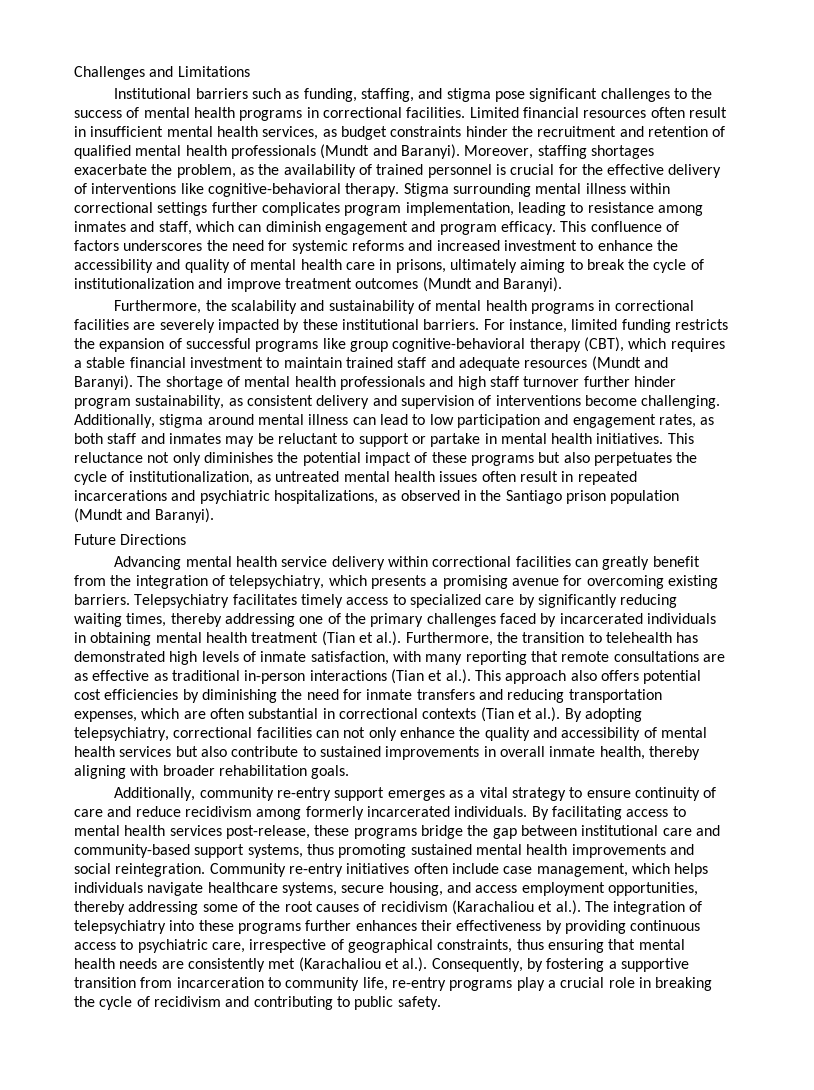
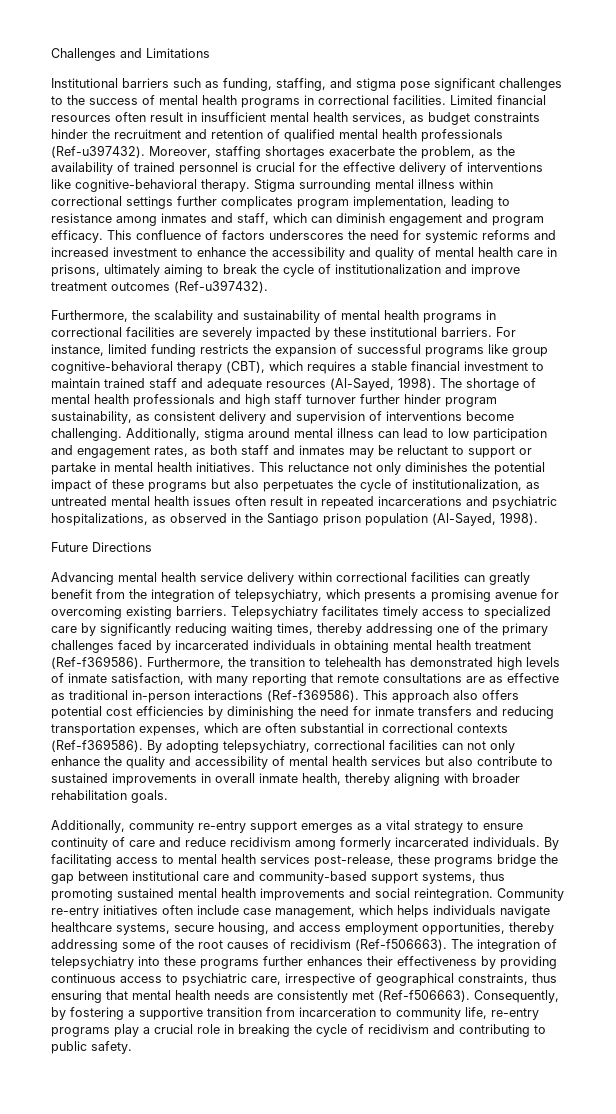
- Limited financial resources often result in insufficient mental health services, as budget constraints hinder the recruitment and retention of qualified mental health professionals (Mundt and Baranyi).
+ Limited financial resources often result in insufficient mental health services, as budget constraints hinder the recruitment and retention of qualified mental health professionals (Ref-u397432).
- This confluence of factors underscores the need for systemic reforms and increased investment to enhance the accessibility and quality of mental health care in prisons, ultimately aiming to break the cycle of institutionalization and improve treatment outcomes (Mundt and Baranyi).
+ This confluence of factors underscores the need for systemic reforms and increased investment to enhance the accessibility and quality of mental health care in prisons, ultimately aiming to break the cycle of institutionalization and improve treatment outcomes (Ref-u397432).
- For instance, limited funding restricts the expansion of successful programs like group cognitive-behavioral therapy (CBT), which requires a stable financial investment to maintain trained staff and adequate resources (Mundt and Baranyi).
+ For instance, limited funding restricts the expansion of successful programs like group cognitive-behavioral therapy (CBT), which requires a stable financial investment to maintain trained staff and adequate resources (Al-Sayed, 1998).
- This reluctance not only diminishes the potential impact of these programs but also perpetuates the cycle of institutionalization, as untreated mental health issues often result in repeated incarcerations and psychiatric hospitalizations, as observed in the Santiago prison population (Mundt and Baranyi).
+ This reluctance not only diminishes the potential impact of these programs but also perpetuates the cycle of institutionalization, as untreated mental health issues often result in repeated incarcerations and psychiatric hospitalizations, as observed in the Santiago prison population (Al-Sayed, 1998).
- Telepsychiatry facilitates timely access to specialized care by significantly reducing waiting times, thereby addressing one of the primary challenges faced by incarcerated individuals in obtaining mental health treatment (Tian et al.). Furthermore, the transition to telehealth has demonstrated high levels of inmate satisfaction, with many reporting that remote consultations are as effective as traditional in-person interactions (Tian et al.). This approach also offers potential cost efficiencies by diminishing the need for inmate transfers and reducing transportation expenses, which are often substantial in correctional contexts (Tian et al.). By adopting telepsychiatry, correctional facilities can not only enhance the quality and accessibility of mental health services but also contribute to sustained improvements in overall inmate health, thereby aligning with broader rehabilitation goals.
+ Telepsychiatry facilitates timely access to specialized care by significantly reducing waiting times, thereby addressing one of the primary challenges faced by incarcerated individuals in obtaining mental health treatment (Ref-f369586). Furthermore, the transition to telehealth has demonstrated high levels of inmate satisfaction, with many reporting that remote consultations are as effective as traditional in-person interactions (Ref-f369586). This approach also offers potential cost efficiencies by diminishing the need for inmate transfers and reducing transportation expenses, which are often substantial in correctional contexts (Ref-f369586). By adopting telepsychiatry, correctional facilities can not only enhance the quality and accessibility of mental health services but also contribute to sustained improvements in overall inmate health, thereby aligning with broader rehabilitation goals.
- Community re-entry initiatives often include case management, which helps individuals navigate healthcare systems, secure housing, and access employment opportunities, thereby addressing some of the root causes of recidivism (Karachaliou et al.). The integration of telepsychiatry into these programs further enhances their effectiveness by providing continuous access to psychiatric care, irrespective of geographical constraints, thus ensuring that mental health needs are consistently met (Karachaliou et al.). Consequently, by fostering a supportive transition from incarceration to community life, re-entry programs play a crucial role in breaking the cycle of recidivism and contributing to public safety.
+ Community re-entry initiatives often include case management, which helps individuals navigate healthcare systems, secure housing, and access employment opportunities, thereby addressing some of the root causes of recidivism (Ref-f506663). The integration of telepsychiatry into these programs further enhances their effectiveness by providing continuous access to psychiatric care, irrespective of geographical constraints, thus ensuring that mental health needs are consistently met (Ref-f506663). Consequently, by fostering a supportive transition from incarceration to community life, re-entry programs play a crucial role in breaking the cycle of recidivism and contributing to public safety.

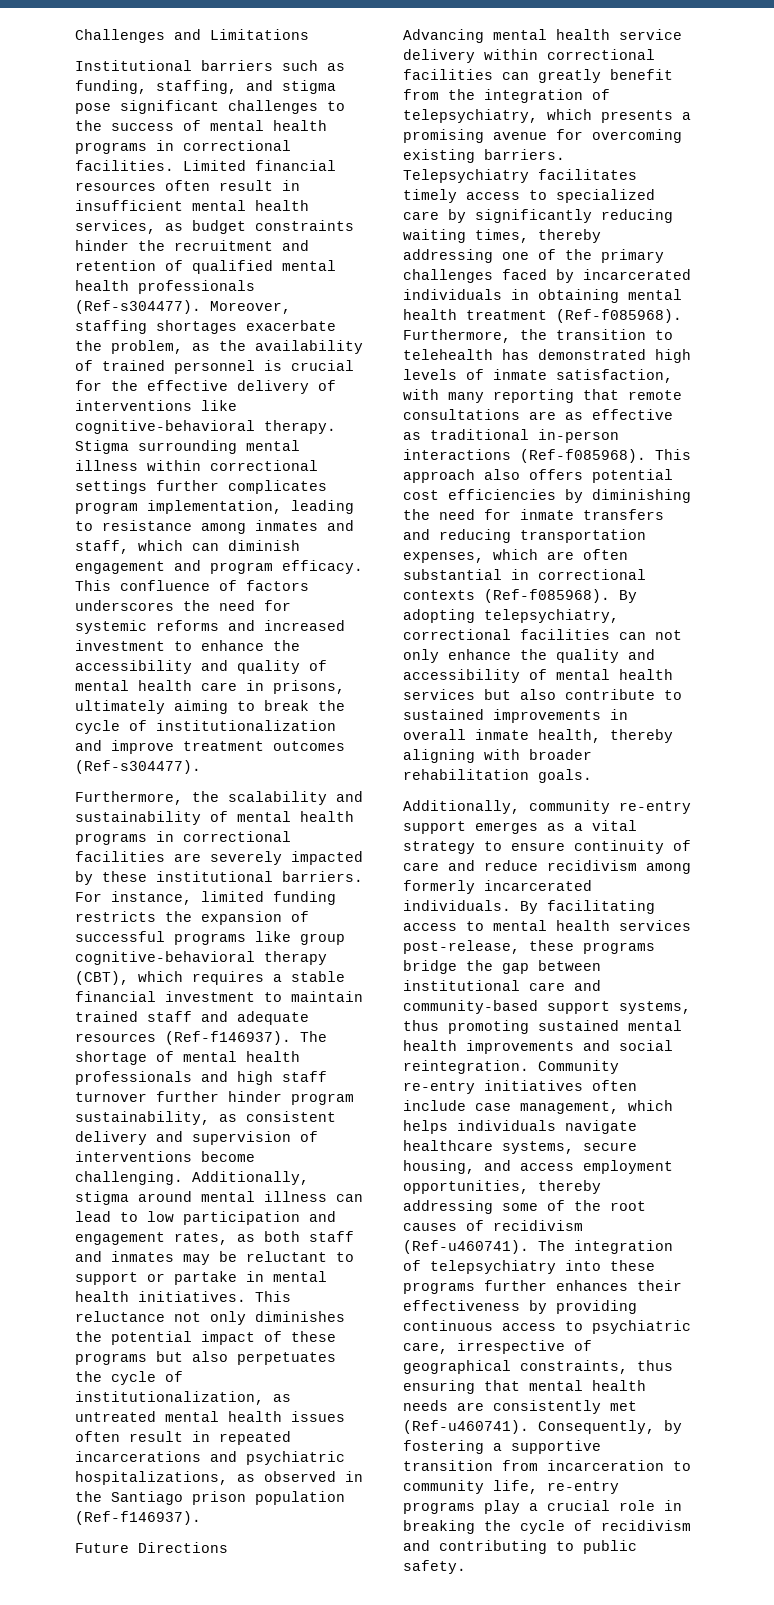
- Limited financial resources often result in insufficient mental health services, as budget constraints hinder the recruitment and retention of qualified mental health professionals (Ref-u397432).
+ Limited financial resources often result in insufficient mental health services, as budget constraints hinder the recruitment and retention of qualified mental health professionals (Ref-s304477).
- This confluence of factors underscores the need for systemic reforms and increased investment to enhance the accessibility and quality of mental health care in prisons, ultimately aiming to break the cycle of institutionalization and improve treatment outcomes (Ref-u397432).
+ This confluence of factors underscores the need for systemic reforms and increased investment to enhance the accessibility and quality of mental health care in prisons, ultimately aiming to break the cycle of institutionalization and improve treatment outcomes (Ref-s304477).
- For instance, limited funding restricts the expansion of successful programs like group cognitive-behavioral therapy (CBT), which requires a stable financial investment to maintain trained staff and adequate resources (Al-Sayed, 1998).
+ For instance, limited funding restricts the expansion of successful programs like group cognitive-behavioral therapy (CBT), which requires a stable financial investment to maintain trained staff and adequate resources (Ref-f146937).
- This reluctance not only diminishes the potential impact of these programs but also perpetuates the cycle of institutionalization, as untreated mental health issues often result in repeated incarcerations and psychiatric hospitalizations, as observed in the Santiago prison population (Al-Sayed, 1998).
+ This reluctance not only diminishes the potential impact of these programs but also perpetuates the cycle of institutionalization, as untreated mental health issues often result in repeated incarcerations and psychiatric hospitalizations, as observed in the Santiago prison population (Ref-f146937).
- Telepsychiatry facilitates timely access to specialized care by significantly reducing waiting times, thereby addressing one of the primary challenges faced by incarcerated individuals in obtaining mental health treatment (Ref-f369586).
+ Telepsychiatry facilitates timely access to specialized care by significantly reducing waiting times, thereby addressing one of the primary challenges faced by incarcerated individuals in obtaining mental health treatment (Ref-f085968).
- Furthermore, the transition to telehealth has demonstrated high levels of inmate satisfaction, with many reporting that remote consultations are as effective as traditional in-person interactions (Ref-f369586).
+ Furthermore, the transition to telehealth has demonstrated high levels of inmate satisfaction, with many reporting that remote consultations are as effective as traditional in-person interactions (Ref-f085968).
- This approach also offers potential cost efficiencies by diminishing the need for inmate transfers and reducing transportation expenses, which are often substantial in correctional contexts (Ref-f369586).
+ This approach also offers potential cost efficiencies by diminishing the need for inmate transfers and reducing transportation expenses, which are often substantial in correctional contexts (Ref-f085968).
- Community re-entry initiatives often include case management, which helps individuals navigate healthcare systems, secure housing, and access employment opportunities, thereby addressing some of the root causes of recidivism (Ref-f506663).
+ Community re-entry initiatives often include case management, which helps individuals navigate healthcare systems, secure housing, and access employment opportunities, thereby addressing some of the root causes of recidivism (Ref-u460741).
- The integration of telepsychiatry into these programs further enhances their effectiveness by providing continuous access to psychiatric care, irrespective of geographical constraints, thus ensuring that mental health needs are consistently met (Ref-f506663).
+ The integration of telepsychiatry into these programs further enhances their effectiveness by providing continuous access to psychiatric care, irrespective of geographical constraints, thus ensuring that mental health needs are consistently met (Ref-u460741).

